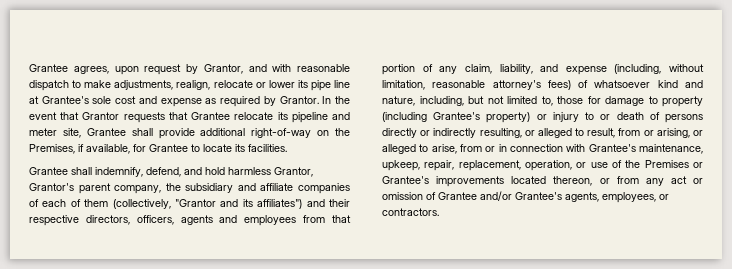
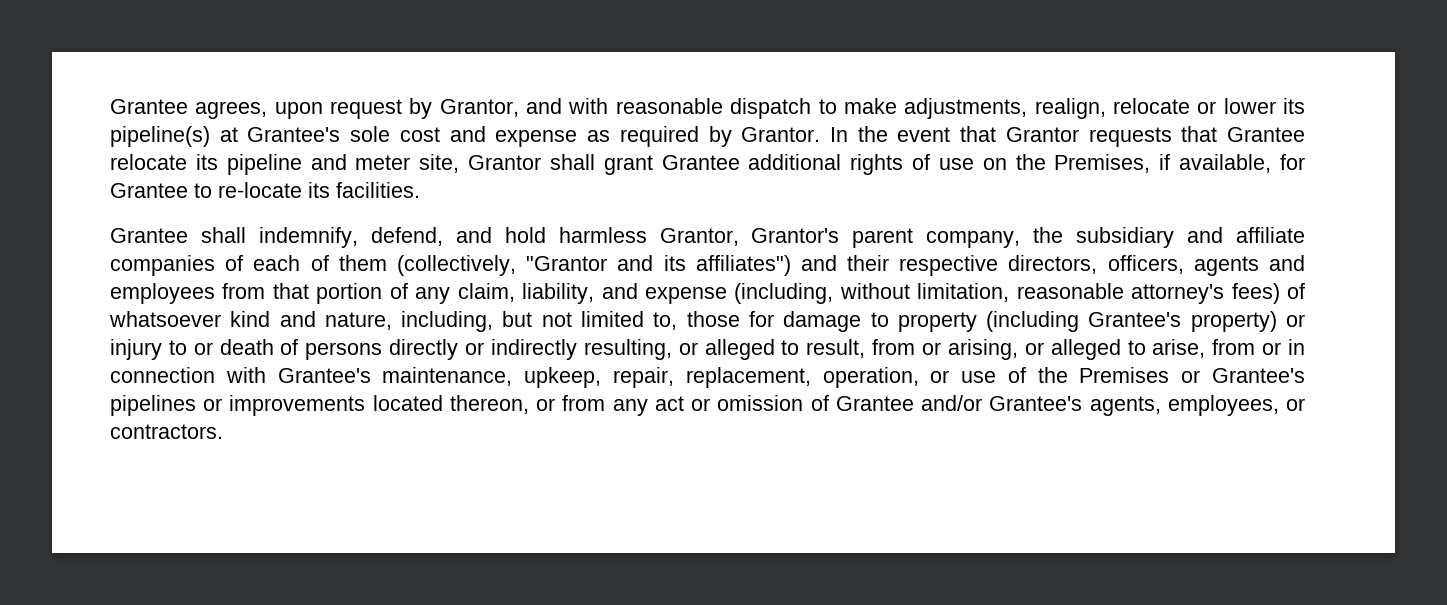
- Grantee agrees, upon request by Grantor, and with reasonable dispatch to make adjustments, realign, relocate or lower its pipe line at Grantee's sole cost and expense as required by Grantor.
+ Grantee agrees, upon request by Grantor, and with reasonable dispatch to make adjustments, realign, relocate or lower its pipeline(s) at Grantee's sole cost and expense as required by Grantor.
- In the event that Grantor requests that Grantee relocate its pipeline and meter site, Grantee shall provide additional right-of-way on the Premises, if available, for Grantee to locate its facilities.
+ In the event that Grantor requests that Grantee relocate its pipeline and meter site, Grantor shall grant Grantee additional rights of use on the Premises, if available, for Grantee to re-locate its facilities.
- Grantee shall indemnify, defend, and hold harmless Grantor, Grantor's parent company, the subsidiary and affiliate companies of each of them (collectively, "Grantor and its affiliates") and their respective directors, officers, agents and employees from that portion of any claim, liability, and expense (including, without limitation, reasonable attorney's fees) of whatsoever kind and nature, including, but not limited to, those for damage to property (including Grantee's property) or injury to or death of persons directly or indirectly resulting, or alleged to result, from or arising, or alleged to arise, from or in connection with Grantee's maintenance, upkeep, repair, replacement, operation, or use of the Premises or Grantee's improvements located thereon, or from any act or omission of Grantee and/or Grantee's agents, employees, or contractors.
+ Grantee shall indemnify, defend, and hold harmless Grantor, Grantor's parent company, the subsidiary and affiliate companies of each of them (collectively, "Grantor and its affiliates") and their respective directors, officers, agents and employees from that portion of any claim, liability, and expense (including, without limitation, reasonable attorney's fees) of whatsoever kind and nature, including, but not limited to, those for damage to property (including Grantee's property) or injury to or death of persons directly or indirectly resulting, or alleged to result, from or arising, or alleged to arise, from or in connection with Grantee's maintenance, upkeep, repair, replacement, operation, or use of the Premises or Grantee's pipelines or improvements located thereon, or from any act or omission of Grantee and/or Grantee's agents, employees, or contractors.

